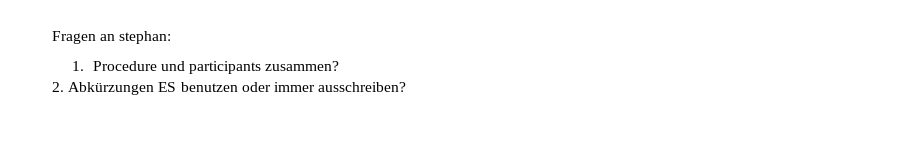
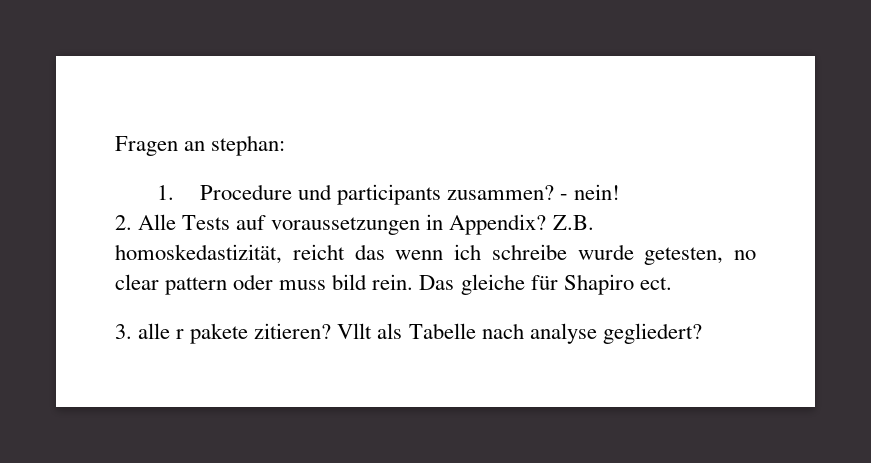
+ - nein!
- 2. Abkürzungen ES benutzen oder immer ausschreiben?
+ 2. Alle Tests auf voraussetzungen in Appendix? Z.B. homoskedastizität, reicht das wenn ich schreibe wurde getesten, no clear pattern oder muss bild rein. Das gleiche für Shapiro ect.
+ 3. alle r pakete zitieren? Vllt als Tabelle nach analyse gegliedert?

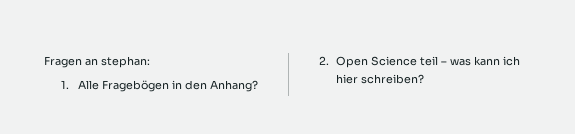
- 1. Procedure und participants zusammen? - nein!
- 2. Alle Tests auf voraussetzungen in Appendix? Z.B. homoskedastizität, reicht das wenn ich schreibe wurde getesten, no clear pattern oder muss bild rein. Das gleiche für Shapiro ect.
- 3. alle r pakete zitieren? Vllt als Tabelle nach analyse gegliedert?
+ 1. Alle Fragebögen in den Anhang?
+ 2. Open Science teil – was kann ich hier schreiben?

